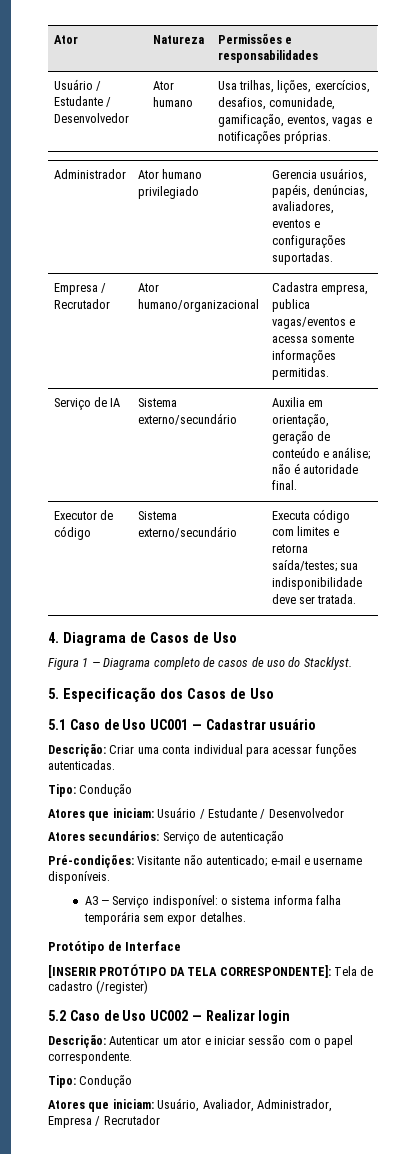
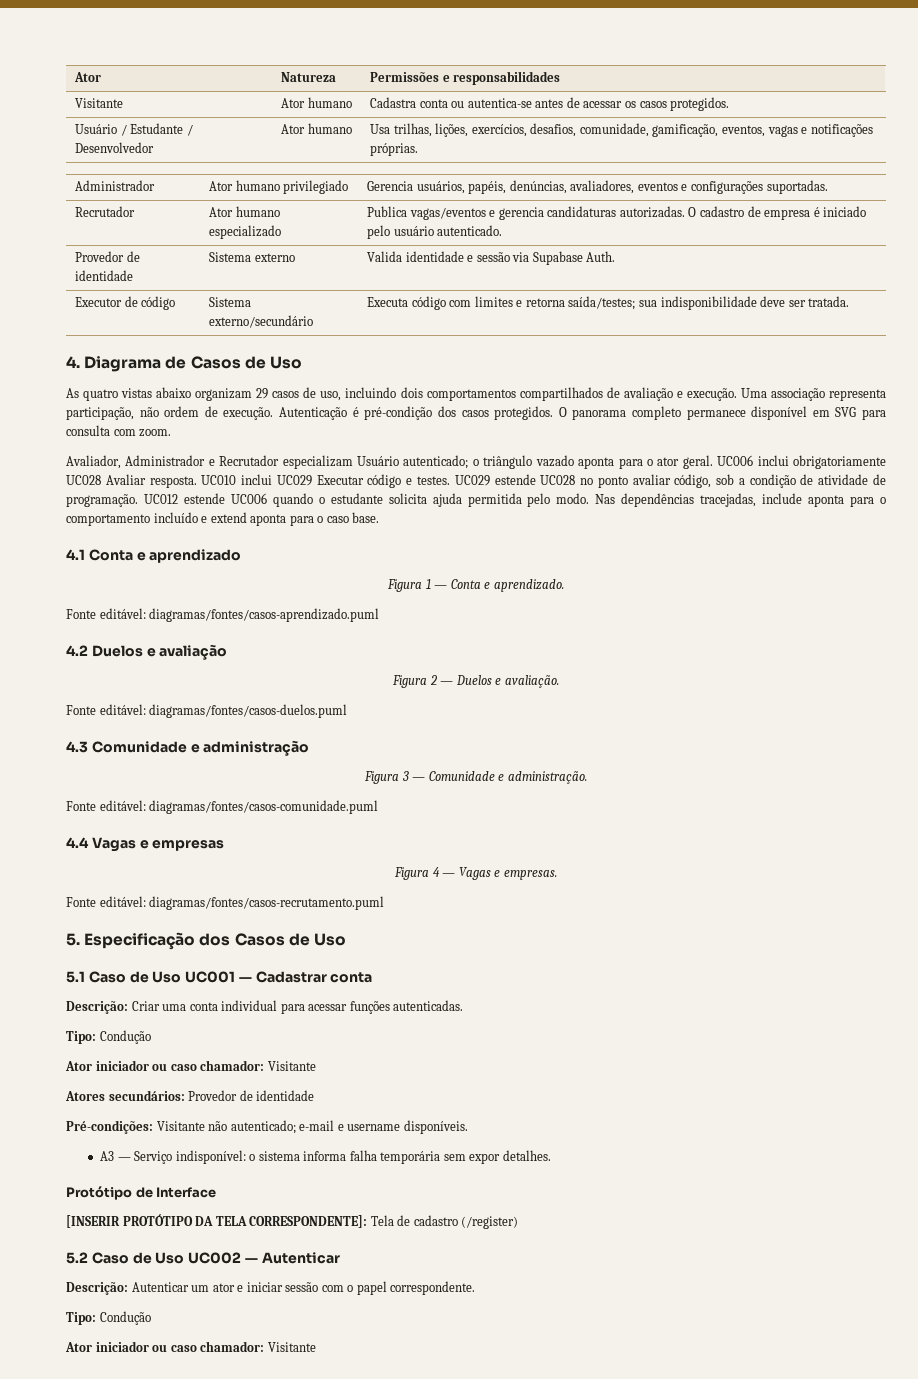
+ Visitante | Ator humano | Cadastra conta ou autentica-se antes de acessar os casos protegidos.
- Empresa / Recrutador | Ator humano/organizacional | Cadastra empresa, publica vagas/eventos e acessa somente informações permitidas.
- Serviço de IA | Sistema externo/secundário | Auxilia em orientação, geração de conteúdo e análise; não é autoridade final.
+ Recrutador | Ator humano especializado | Publica vagas/eventos e gerencia candidaturas autorizadas. O cadastro de empresa é iniciado pelo usuário autenticado.
+ Provedor de identidade | Sistema externo | Valida identidade e sessão via Supabase Auth.
- Figura 1 — Diagrama completo de casos de uso do Stacklyst.
+ As quatro vistas abaixo organizam 29 casos de uso, incluindo dois comportamentos compartilhados de avaliação e execução. Uma associação representa participação, não ordem de execução. Autenticação é pré-condição dos casos protegidos. O panorama completo permanece disponível em SVG para consulta com zoom.
+ Avaliador, Administrador e Recrutador especializam Usuário autenticado; o triângulo vazado aponta para o ator geral. UC006 inclui obrigatoriamente UC028 Avaliar resposta. UC010 inclui UC029 Executar código e testes. UC029 estende UC028 no ponto avaliar código, sob a condição de atividade de programação. UC012 estende UC006 quando o estudante solicita ajuda permitida pelo modo. Nas dependências tracejadas, include aponta para o comportamento incluído e extend aponta para o caso base.
+ 4.1 Conta e aprendizado
+ Figura 1 — Conta e aprendizado.
+ Fonte editável: diagramas/fontes/casos-aprendizado.puml
+ 4.2 Duelos e avaliação
+ Figura 2 — Duelos e avaliação.
+ Fonte editável: diagramas/fontes/casos-duelos.puml
+ 4.3 Comunidade e administração
+ Figura 3 — Comunidade e administração.
+ Fonte editável: diagramas/fontes/casos-comunidade.puml
+ 4.4 Vagas e empresas
+ Figura 4 — Vagas e empresas.
+ Fonte editável: diagramas/fontes/casos-recrutamento.puml
- 5.1 Caso de Uso UC001 — Cadastrar usuário
+ 5.1 Caso de Uso UC001 — Cadastrar conta
  Descrição: Criar uma conta individual para acessar funções autenticadas.
  Tipo: Condução
- Atores que iniciam: Usuário / Estudante / Desenvolvedor
+ Ator iniciador ou caso chamador: Visitante
- Atores secundários: Serviço de autenticação
+ Atores secundários: Provedor de identidade
- 5.2 Caso de Uso UC002 — Realizar login
+ 5.2 Caso de Uso UC002 — Autenticar
  Descrição: Autenticar um ator e iniciar sessão com o papel correspondente.
  Tipo: Condução
- Atores que iniciam: Usuário, Avaliador, Administrador, Empresa / Recrutador
+ Ator iniciador ou caso chamador: Visitante

